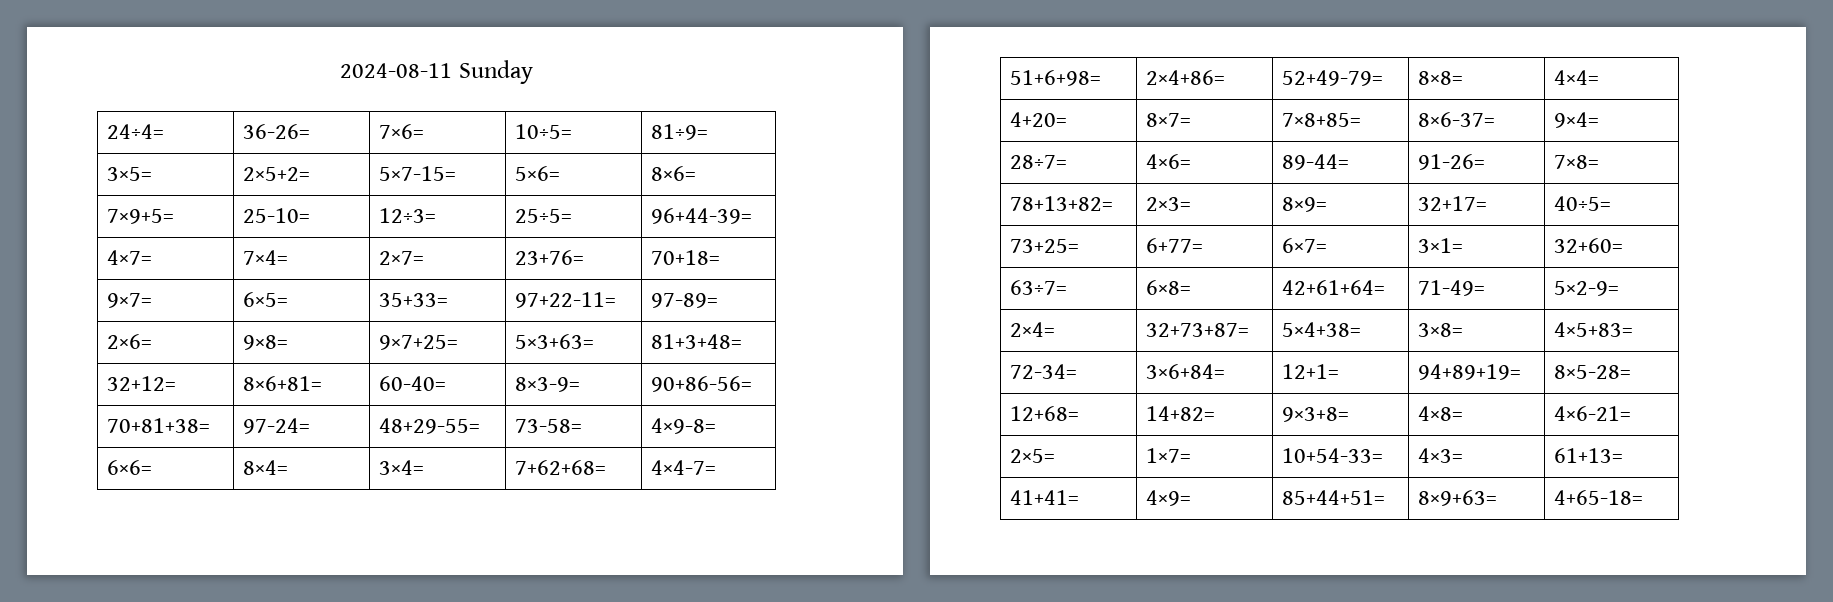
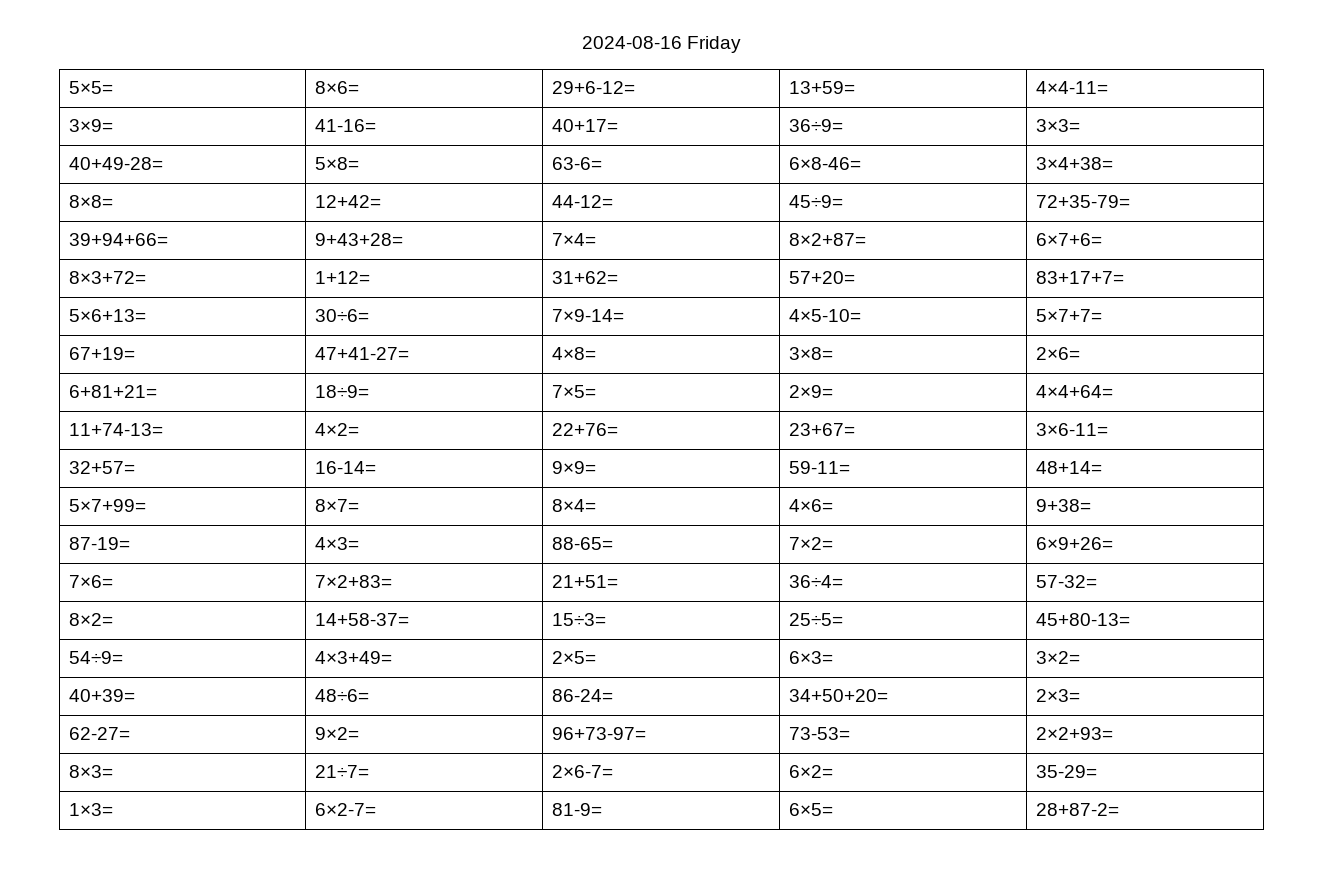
- 2024-08-11 Sunday
- 24÷4= | 36-26= | 7×6= | 10÷5= | 81÷9=
- 3×5= | 2×5+2= | 5×7-15= | 5×6= | 8×6=
- 7×9+5= | 25-10= | 12÷3= | 25÷5= | 96+44-39=
- 4×7= | 7×4= | 2×7= | 23+76= | 70+18=
- 9×7= | 6×5= | 35+33= | 97+22-11= | 97-89=
- 2×6= | 9×8= | 9×7+25= | 5×3+63= | 81+3+48=
- 32+12= | 8×6+81= | 60-40= | 8×3-9= | 90+86-56=
- 70+81+38= | 97-24= | 48+29-55= | 73-58= | 4×9-8=
- 6×6= | 8×4= | 3×4= | 7+62+68= | 4×4-7=
- 51+6+98= | 2×4+86= | 52+49-79= | 8×8= | 4×4=
- 4+20= | 8×7= | 7×8+85= | 8×6-37= | 9×4=
- 28÷7= | 4×6= | 89-44= | 91-26= | 7×8=
- 78+13+82= | 2×3= | 8×9= | 32+17= | 40÷5=
- 73+25= | 6+77= | 6×7= | 3×1= | 32+60=
- 63÷7= | 6×8= | 42+61+64= | 71-49= | 5×2-9=
- 2×4= | 32+73+87= | 5×4+38= | 3×8= | 4×5+83=
- 72-34= | 3×6+84= | 12+1= | 94+89+19= | 8×5-28=
- 12+68= | 14+82= | 9×3+8= | 4×8= | 4×6-21=
- 2×5= | 1×7= | 10+54-33= | 4×3= | 61+13=
- 41+41= | 4×9= | 85+44+51= | 8×9+63= | 4+65-18=
+ 2024-08-16 Friday
+ 5×5= | 8×6= | 29+6-12= | 13+59= | 4×4-11=
+ 3×9= | 41-16= | 40+17= | 36÷9= | 3×3=
+ 40+49-28= | 5×8= | 63-6= | 6×8-46= | 3×4+38=
+ 8×8= | 12+42= | 44-12= | 45÷9= | 72+35-79=
+ 39+94+66= | 9+43+28= | 7×4= | 8×2+87= | 6×7+6=
+ 8×3+72= | 1+12= | 31+62= | 57+20= | 83+17+7=
+ 5×6+13= | 30÷6= | 7×9-14= | 4×5-10= | 5×7+7=
+ 67+19= | 47+41-27= | 4×8= | 3×8= | 2×6=
+ 6+81+21= | 18÷9= | 7×5= | 2×9= | 4×4+64=
+ 11+74-13= | 4×2= | 22+76= | 23+67= | 3×6-11=
+ 32+57= | 16-14= | 9×9= | 59-11= | 48+14=
+ 5×7+99= | 8×7= | 8×4= | 4×6= | 9+38=
+ 87-19= | 4×3= | 88-65= | 7×2= | 6×9+26=
+ 7×6= | 7×2+83= | 21+51= | 36÷4= | 57-32=
+ 8×2= | 14+58-37= | 15÷3= | 25÷5= | 45+80-13=
+ 54÷9= | 4×3+49= | 2×5= | 6×3= | 3×2=
+ 40+39= | 48÷6= | 86-24= | 34+50+20= | 2×3=
+ 62-27= | 9×2= | 96+73-97= | 73-53= | 2×2+93=
+ 8×3= | 21÷7= | 2×6-7= | 6×2= | 35-29=
+ 1×3= | 6×2-7= | 81-9= | 6×5= | 28+87-2=

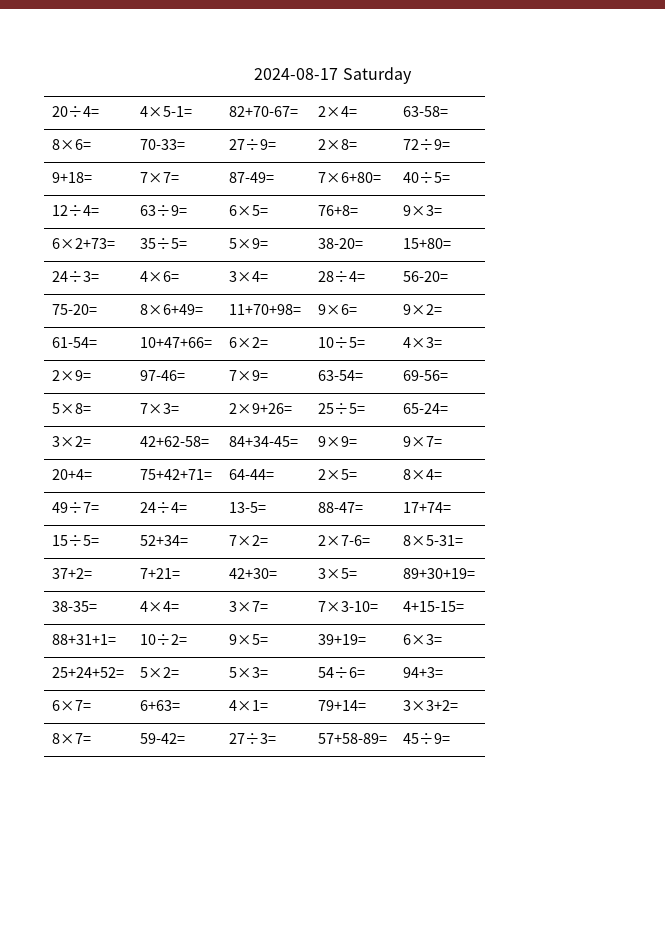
- 2024-08-16 Friday
- 5×5= | 8×6= | 29+6-12= | 13+59= | 4×4-11=
- 3×9= | 41-16= | 40+17= | 36÷9= | 3×3=
- 40+49-28= | 5×8= | 63-6= | 6×8-46= | 3×4+38=
- 8×8= | 12+42= | 44-12= | 45÷9= | 72+35-79=
- 39+94+66= | 9+43+28= | 7×4= | 8×2+87= | 6×7+6=
- 8×3+72= | 1+12= | 31+62= | 57+20= | 83+17+7=
- 5×6+13= | 30÷6= | 7×9-14= | 4×5-10= | 5×7+7=
- 67+19= | 47+41-27= | 4×8= | 3×8= | 2×6=
- 6+81+21= | 18÷9= | 7×5= | 2×9= | 4×4+64=
- 11+74-13= | 4×2= | 22+76= | 23+67= | 3×6-11=
- 32+57= | 16-14= | 9×9= | 59-11= | 48+14=
- 5×7+99= | 8×7= | 8×4= | 4×6= | 9+38=
- 87-19= | 4×3= | 88-65= | 7×2= | 6×9+26=
- 7×6= | 7×2+83= | 21+51= | 36÷4= | 57-32=
- 8×2= | 14+58-37= | 15÷3= | 25÷5= | 45+80-13=
- 54÷9= | 4×3+49= | 2×5= | 6×3= | 3×2=
- 40+39= | 48÷6= | 86-24= | 34+50+20= | 2×3=
- 62-27= | 9×2= | 96+73-97= | 73-53= | 2×2+93=
- 8×3= | 21÷7= | 2×6-7= | 6×2= | 35-29=
- 1×3= | 6×2-7= | 81-9= | 6×5= | 28+87-2=
+ 2024-08-17 Saturday
+ 20÷4= | 4×5-1= | 82+70-67= | 2×4= | 63-58=
+ 8×6= | 70-33= | 27÷9= | 2×8= | 72÷9=
+ 9+18= | 7×7= | 87-49= | 7×6+80= | 40÷5=
+ 12÷4= | 63÷9= | 6×5= | 76+8= | 9×3=
+ 6×2+73= | 35÷5= | 5×9= | 38-20= | 15+80=
+ 24÷3= | 4×6= | 3×4= | 28÷4= | 56-20=
+ 75-20= | 8×6+49= | 11+70+98= | 9×6= | 9×2=
+ 61-54= | 10+47+66= | 6×2= | 10÷5= | 4×3=
+ 2×9= | 97-46= | 7×9= | 63-54= | 69-56=
+ 5×8= | 7×3= | 2×9+26= | 25÷5= | 65-24=
+ 3×2= | 42+62-58= | 84+34-45= | 9×9= | 9×7=
+ 20+4= | 75+42+71= | 64-44= | 2×5= | 8×4=
+ 49÷7= | 24÷4= | 13-5= | 88-47= | 17+74=
+ 15÷5= | 52+34= | 7×2= | 2×7-6= | 8×5-31=
+ 37+2= | 7+21= | 42+30= | 3×5= | 89+30+19=
+ 38-35= | 4×4= | 3×7= | 7×3-10= | 4+15-15=
+ 88+31+1= | 10÷2= | 9×5= | 39+19= | 6×3=
+ 25+24+52= | 5×2= | 5×3= | 54÷6= | 94+3=
+ 6×7= | 6+63= | 4×1= | 79+14= | 3×3+2=
+ 8×7= | 59-42= | 27÷3= | 57+58-89= | 45÷9=

